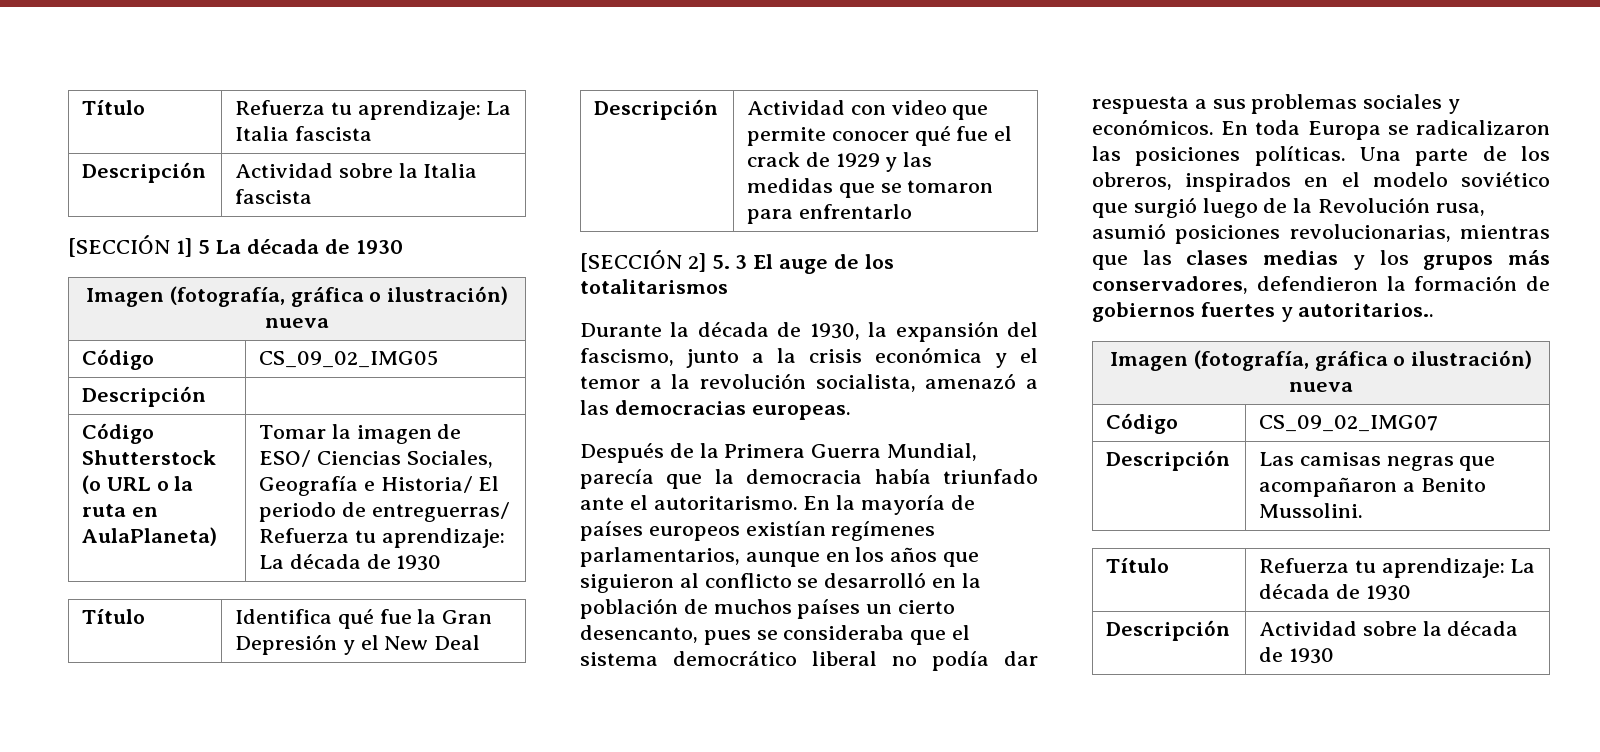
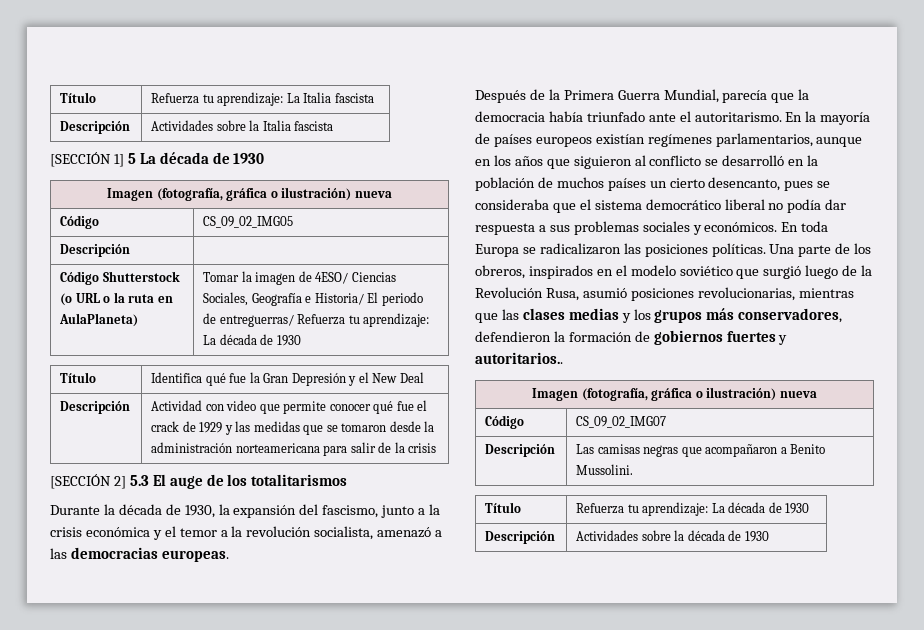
- Descripción | Actividad sobre la Italia fascista
+ Descripción | Actividades sobre la Italia fascista
- Código Shutterstock (o URL o la ruta en AulaPlaneta) | Tomar la imagen de ESO/ Ciencias Sociales, Geografía e Historia/ El periodo de entreguerras/ Refuerza tu aprendizaje: La década de 1930
+ Código Shutterstock (o URL o la ruta en AulaPlaneta) | Tomar la imagen de 4ESO/ Ciencias Sociales, Geografía e Historia/ El periodo de entreguerras/ Refuerza tu aprendizaje: La década de 1930
- Descripción | Actividad con video que permite conocer qué fue el crack de 1929 y las medidas que se tomaron para enfrentarlo
+ Descripción | Actividad con video que permite conocer qué fue el crack de 1929 y las medidas que se tomaron desde la administración norteamericana para salir de la crisis
- [SECCIÓN 2] 5. 3 El auge de los totalitarismos
+ [SECCIÓN 2] 5.3 El auge de los totalitarismos
- Una parte de los obreros, inspirados en el modelo soviético que surgió luego de la Revolución rusa, asumió posiciones revolucionarias, mientras que las clases medias y los grupos más conservadores, defendieron la formación de gobiernos fuertes y autoritarios..
+ Una parte de los obreros, inspirados en el modelo soviético que surgió luego de la Revolución Rusa, asumió posiciones revolucionarias, mientras que las clases medias y los grupos más conservadores, defendieron la formación de gobiernos fuertes y autoritarios..
- Descripción | Actividad sobre la década de 1930
+ Descripción | Actividades sobre la década de 1930

